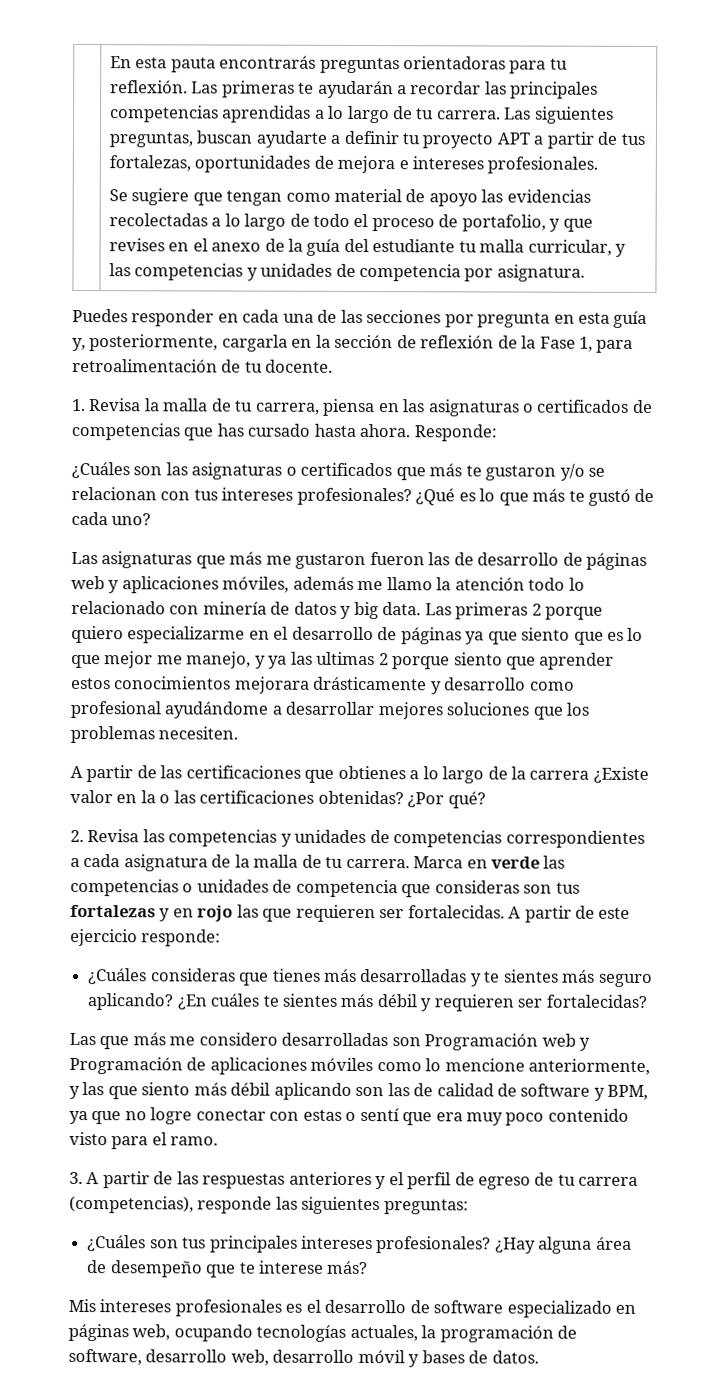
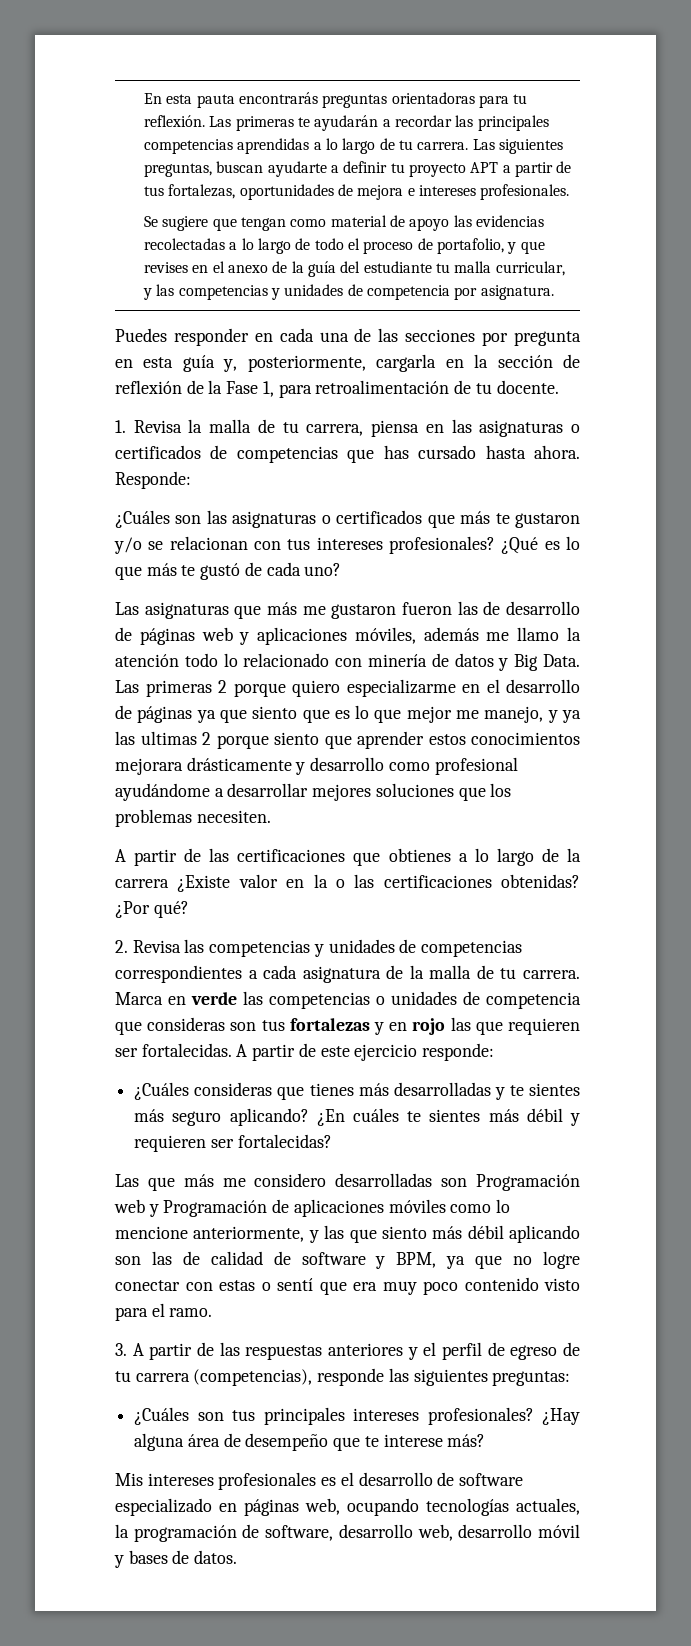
- Las asignaturas que más me gustaron fueron las de desarrollo de páginas web y aplicaciones móviles, además me llamo la atención todo lo relacionado con minería de datos y big data.
+ Las asignaturas que más me gustaron fueron las de desarrollo de páginas web y aplicaciones móviles, además me llamo la atención todo lo relacionado con minería de datos y Big Data.

